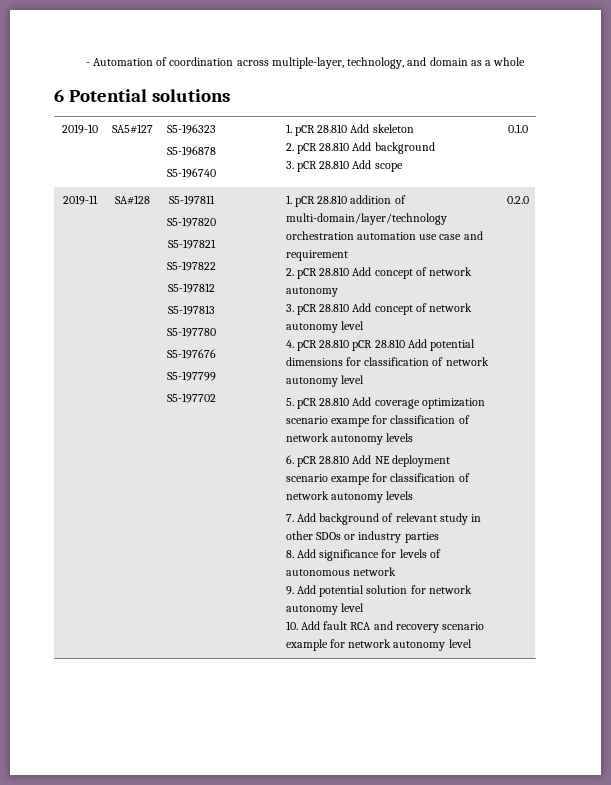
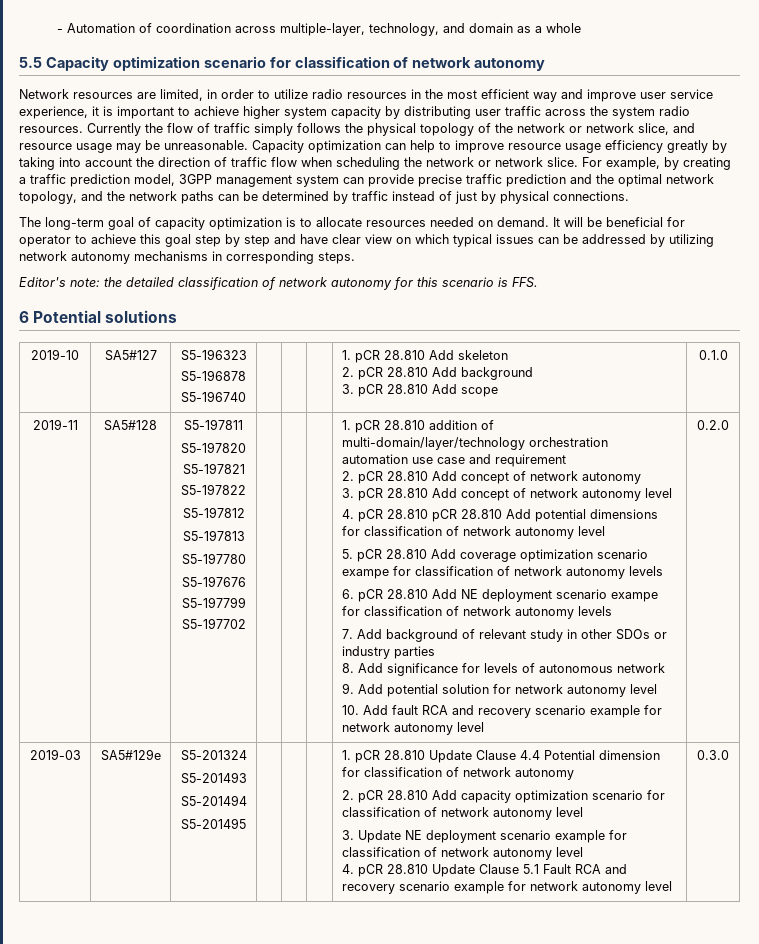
+ 5.5 Capacity optimization scenario for classification of network autonomy
+ Network resources are limited, in order to utilize radio resources in the most efficient way and improve user service experience, it is important to achieve higher system capacity by distributing user traffic across the system radio resources. Currently the flow of traffic simply follows the physical topology of the network or network slice, and resource usage may be unreasonable. Capacity optimization can help to improve resource usage efficiency greatly by taking into account the direction of traffic flow when scheduling the network or network slice. For example, by creating a traffic prediction model, 3GPP management system can provide precise traffic prediction and the optimal network topology, and the network paths can be determined by traffic instead of just by physical connections.
+ The long-term goal of capacity optimization is to allocate resources needed on demand. It will be beneficial for operator to achieve this goal step by step and have clear view on which typical issues can be addressed by utilizing network autonomy mechanisms in corresponding steps.
+ Editor's note: the detailed classification of network autonomy for this scenario is FFS.
- SA#128
+ SA5#128
+ 2019-03 | SA5#129e | S5-201324
+ S5-201493
+ S5-201494
+ S5-201495 | | | | 1. pCR 28.810 Update Clause 4.4 Potential dimension for classification of network autonomy
+ 2. pCR 28.810 Add capacity optimization scenario for classification of network autonomy level
+ 3. Update NE deployment scenario example for classification of network autonomy level
+ 4. pCR 28.810 Update Clause 5.1 Fault RCA and recovery scenario example for network autonomy level | 0.3.0

